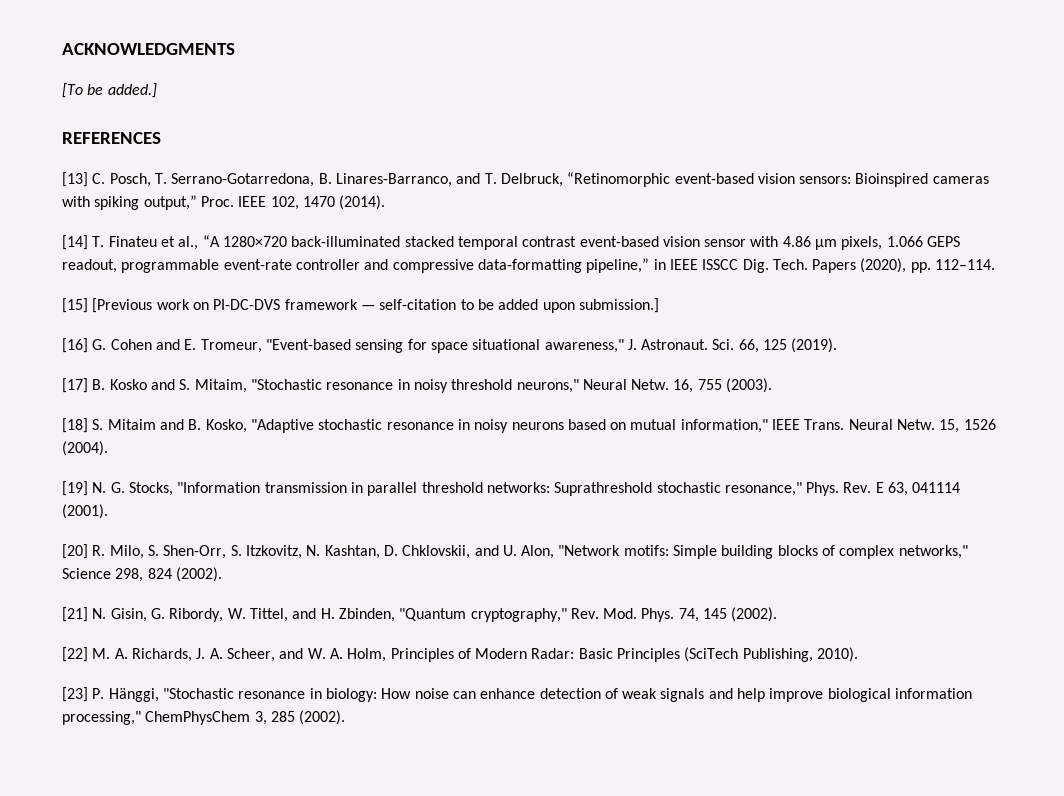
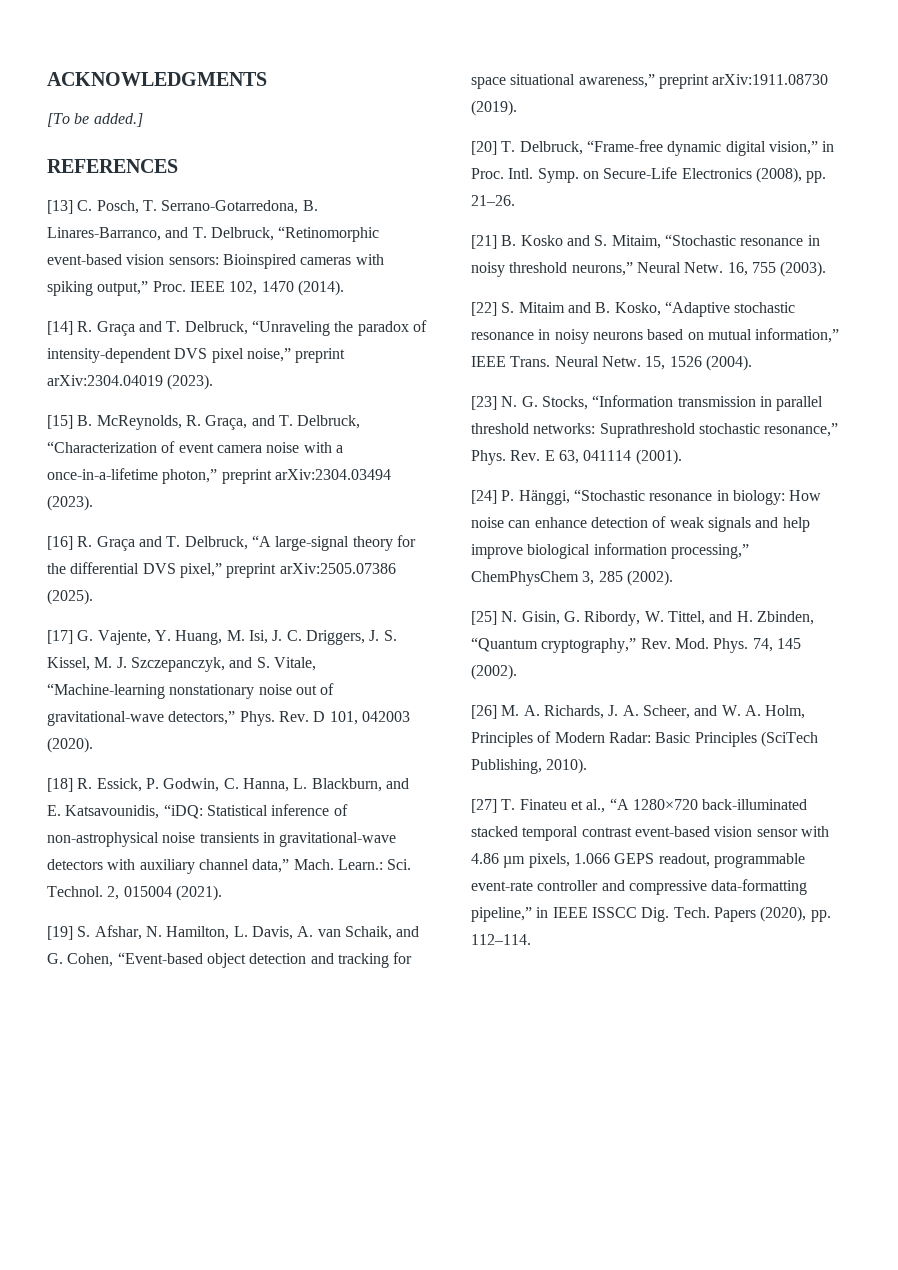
- [14] T. Finateu et al., “A 1280×720 back-illuminated stacked temporal contrast event-based vision sensor with 4.86 µm pixels, 1.066 GEPS readout, programmable event-rate controller and compressive data-formatting pipeline,” in IEEE ISSCC Dig. Tech.
+ [14] R. Graça and T. Delbruck, “Unraveling the paradox of intensity-dependent DVS pixel noise,” preprint arXiv:2304.04019 (2023).
+ [15] B. McReynolds, R. Graça, and T. Delbruck, “Characterization of event camera noise with a once-in-a-lifetime photon,” preprint arXiv:2304.03494 (2023).
+ [16] R. Graça and T. Delbruck, “A large-signal theory for the differential DVS pixel,” preprint arXiv:2505.07386 (2025).
+ [17] G. Vajente, Y. Huang, M. Isi, J. C. Driggers, J. S. Kissel, M. J. Szczepanczyk, and S. Vitale, “Machine-learning nonstationary noise out of gravitational-wave detectors,” Phys. Rev. D 101, 042003 (2020).
+ [18] R. Essick, P. Godwin, C. Hanna, L. Blackburn, and E. Katsavounidis, “iDQ: Statistical inference of non-astrophysical noise transients in gravitational-wave detectors with auxiliary channel data,” Mach. Learn.: Sci. Technol. 2, 015004 (2021).
+ [19] S. Afshar, N. Hamilton, L. Davis, A. van Schaik, and G. Cohen, “Event-based object detection and tracking for space situational awareness,” preprint arXiv:1911.08730 (2019).
+ [20] T. Delbruck, “Frame-free dynamic digital vision,” in Proc. Intl. Symp. on Secure-Life Electronics (2008), pp. 21–26.
+ [21] B. Kosko and S. Mitaim, “Stochastic resonance in noisy threshold neurons,” Neural Netw. 16, 755 (2003).
+ [22] S. Mitaim and B. Kosko, “Adaptive stochastic resonance in noisy neurons based on mutual information,” IEEE Trans. Neural Netw. 15, 1526 (2004).
+ [23] N. G. Stocks, “Information transmission in parallel threshold networks: Suprathreshold stochastic resonance,” Phys. Rev. E 63, 041114 (2001).
+ [24] P. Hänggi, “Stochastic resonance in biology: How noise can enhance detection of weak signals and help improve biological information processing,” ChemPhysChem 3, 285 (2002).
+ [25] N. Gisin, G. Ribordy, W. Tittel, and H. Zbinden, “Quantum cryptography,” Rev. Mod. Phys. 74, 145 (2002).
+ [26] M. A. Richards, J. A. Scheer, and W. A. Holm, Principles of Modern Radar: Basic Principles (SciTech Publishing, 2010).
+ [27] T. Finateu et al., “A 1280×720 back-illuminated stacked temporal contrast event-based vision sensor with 4.86 µm pixels, 1.066 GEPS readout, programmable event-rate controller and compressive data-formatting pipeline,” in IEEE ISSCC Dig. Tech.
- [15] [Previous work on PI-DC-DVS framework — self-citation to be added upon submission.]
- [16] G. Cohen and E. Tromeur, "Event-based sensing for space situational awareness," J. Astronaut. Sci. 66, 125 (2019).
- [17] B. Kosko and S. Mitaim, "Stochastic resonance in noisy threshold neurons," Neural Netw. 16, 755 (2003).
- [18] S. Mitaim and B. Kosko, "Adaptive stochastic resonance in noisy neurons based on mutual information," IEEE Trans. Neural Netw. 15, 1526 (2004).
- [19] N. G. Stocks, "Information transmission in parallel threshold networks: Suprathreshold stochastic resonance," Phys. Rev. E 63, 041114 (2001).
- [20] R. Milo, S. Shen-Orr, S. Itzkovitz, N. Kashtan, D. Chklovskii, and U. Alon, "Network motifs: Simple building blocks of complex networks," Science 298, 824 (2002).
- [21] N. Gisin, G. Ribordy, W. Tittel, and H. Zbinden, "Quantum cryptography," Rev. Mod. Phys. 74, 145 (2002).
- [22] M. A. Richards, J. A. Scheer, and W. A. Holm, Principles of Modern Radar: Basic Principles (SciTech Publishing, 2010).
- [23] P. Hänggi, "Stochastic resonance in biology: How noise can enhance detection of weak signals and help improve biological information processing," ChemPhysChem 3, 285 (2002).

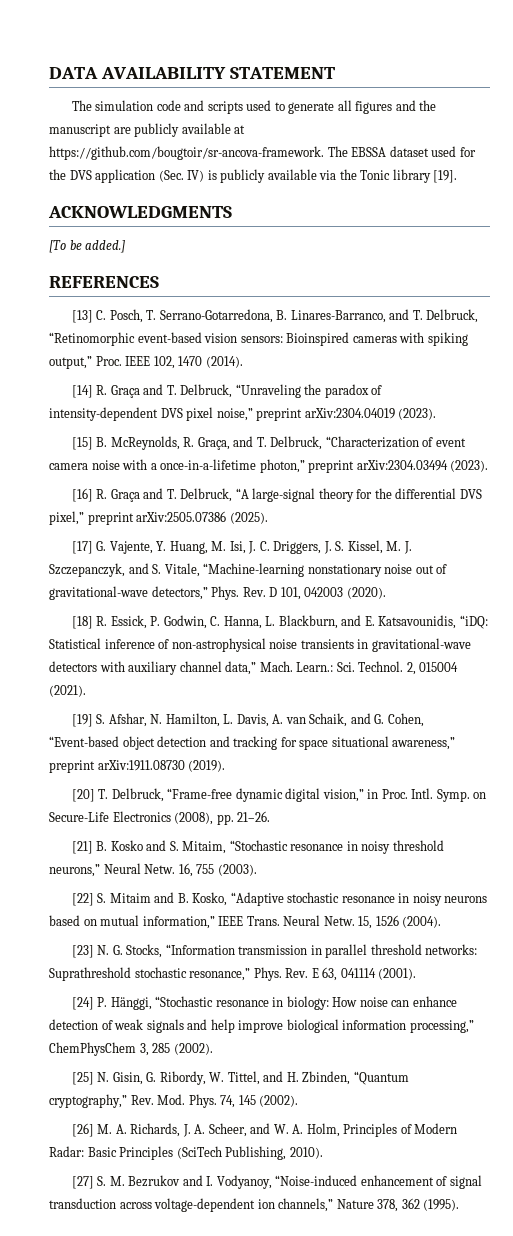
+ DATA AVAILABILITY STATEMENT
+ The simulation code and scripts used to generate all figures and the manuscript are publicly available at https://github.com/bougtoir/sr-ancova-framework. The EBSSA dataset used for the DVS application (Sec. IV) is publicly available via the Tonic library [19].
- [27] T. Finateu et al., “A 1280×720 back-illuminated stacked temporal contrast event-based vision sensor with 4.86 µm pixels, 1.066 GEPS readout, programmable event-rate controller and compressive data-formatting pipeline,” in IEEE ISSCC Dig. Tech. Papers (2020), pp. 112–114.
+ [27] S. M. Bezrukov and I. Vodyanoy, “Noise-induced enhancement of signal transduction across voltage-dependent ion channels,” Nature 378, 362 (1995).

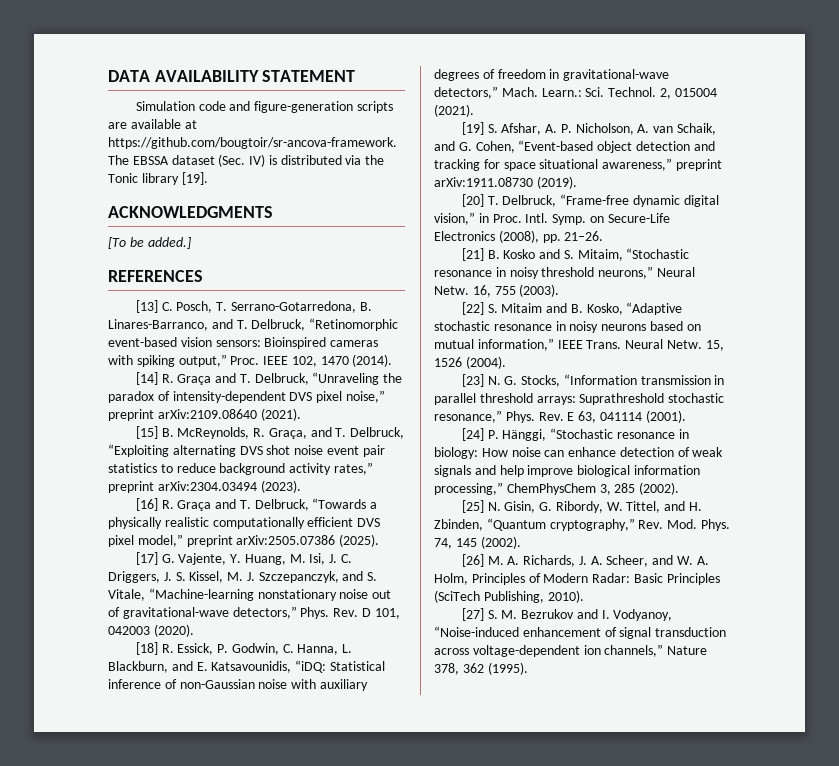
- The simulation code and scripts used to generate all figures and the manuscript are publicly available at https://github.com/bougtoir/sr-ancova-framework. The EBSSA dataset used for the DVS application (Sec. IV) is publicly available via the Tonic library [19].
+ Simulation code and figure-generation scripts are available at https://github.com/bougtoir/sr-ancova-framework. The EBSSA dataset (Sec. IV) is distributed via the Tonic library [19].
- [14] R. Graça and T. Delbruck, “Unraveling the paradox of intensity-dependent DVS pixel noise,” preprint arXiv:2304.04019 (2023).
+ [14] R. Graça and T. Delbruck, “Unraveling the paradox of intensity-dependent DVS pixel noise,” preprint arXiv:2109.08640 (2021).
- [15] B. McReynolds, R. Graça, and T. Delbruck, “Characterization of event camera noise with a once-in-a-lifetime photon,” preprint arXiv:2304.03494 (2023).
+ [15] B. McReynolds, R. Graça, and T. Delbruck, “Exploiting alternating DVS shot noise event pair statistics to reduce background activity rates,” preprint arXiv:2304.03494 (2023).
- [16] R. Graça and T. Delbruck, “A large-signal theory for the differential DVS pixel,” preprint arXiv:2505.07386 (2025).
+ [16] R. Graça and T. Delbruck, “Towards a physically realistic computationally efficient DVS pixel model,” preprint arXiv:2505.07386 (2025).
- [18] R. Essick, P. Godwin, C. Hanna, L. Blackburn, and E. Katsavounidis, “iDQ: Statistical inference of non-astrophysical noise transients in gravitational-wave detectors with auxiliary channel data,” Mach.
+ [18] R. Essick, P. Godwin, C. Hanna, L. Blackburn, and E. Katsavounidis, “iDQ: Statistical inference of non-Gaussian noise with auxiliary degrees of freedom in gravitational-wave detectors,” Mach.
- [19] S. Afshar, N. Hamilton, L. Davis, A. van Schaik, and G. Cohen, “Event-based object detection and tracking for space situational awareness,” preprint arXiv:1911.08730 (2019).
+ [19] S. Afshar, A. P. Nicholson, A. van Schaik, and G. Cohen, “Event-based object detection and tracking for space situational awareness,” preprint arXiv:1911.08730 (2019).
- [23] N. G. Stocks, “Information transmission in parallel threshold networks: Suprathreshold stochastic resonance,” Phys.
+ [23] N. G. Stocks, “Information transmission in parallel threshold arrays: Suprathreshold stochastic resonance,” Phys.

